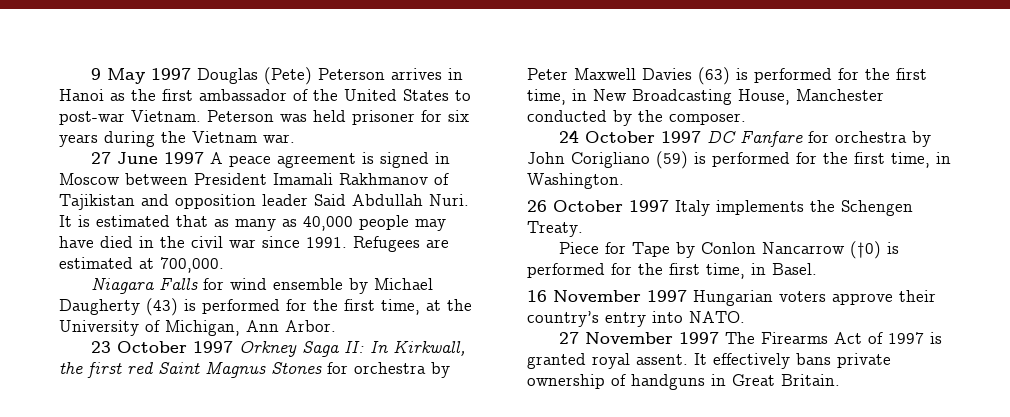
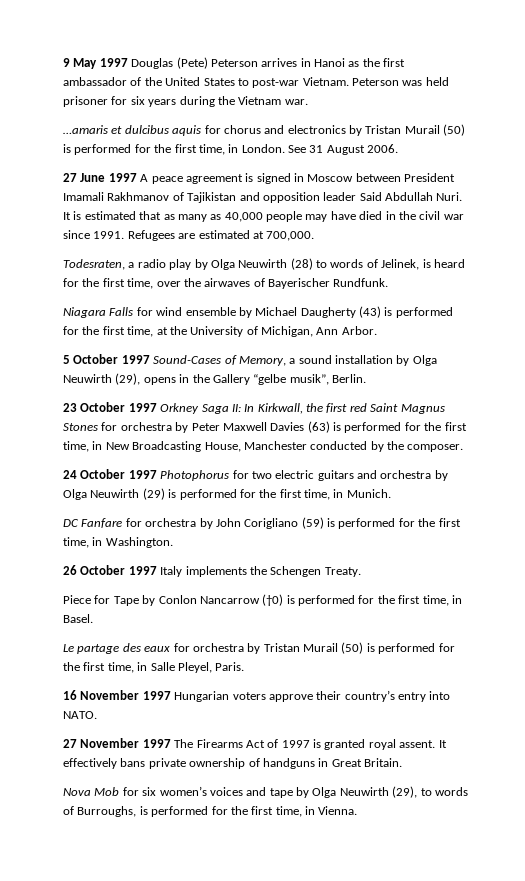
+ …amaris et dulcibus aquis for chorus and electronics by Tristan Murail (50) is performed for the first time, in London. See 31 August 2006.
+ Todesraten, a radio play by Olga Neuwirth (28) to words of Jelinek, is heard for the first time, over the airwaves of Bayerischer Rundfunk.
+ 5 October 1997 Sound-Cases of Memory, a sound installation by Olga Neuwirth (29), opens in the Gallery “gelbe musik”, Berlin.
- 24 October 1997 DC Fanfare for orchestra by John Corigliano (59) is performed for the first time, in Washington.
+ 24 October 1997 Photophorus for two electric guitars and orchestra by Olga Neuwirth (29) is performed for the first time, in Munich.
+ DC Fanfare for orchestra by John Corigliano (59) is performed for the first time, in Washington.
+ Le partage des eaux for orchestra by Tristan Murail (50) is performed for the first time, in Salle Pleyel, Paris.
+ Nova Mob for six women’s voices and tape by Olga Neuwirth (29), to words of Burroughs, is performed for the first time, in Vienna.

